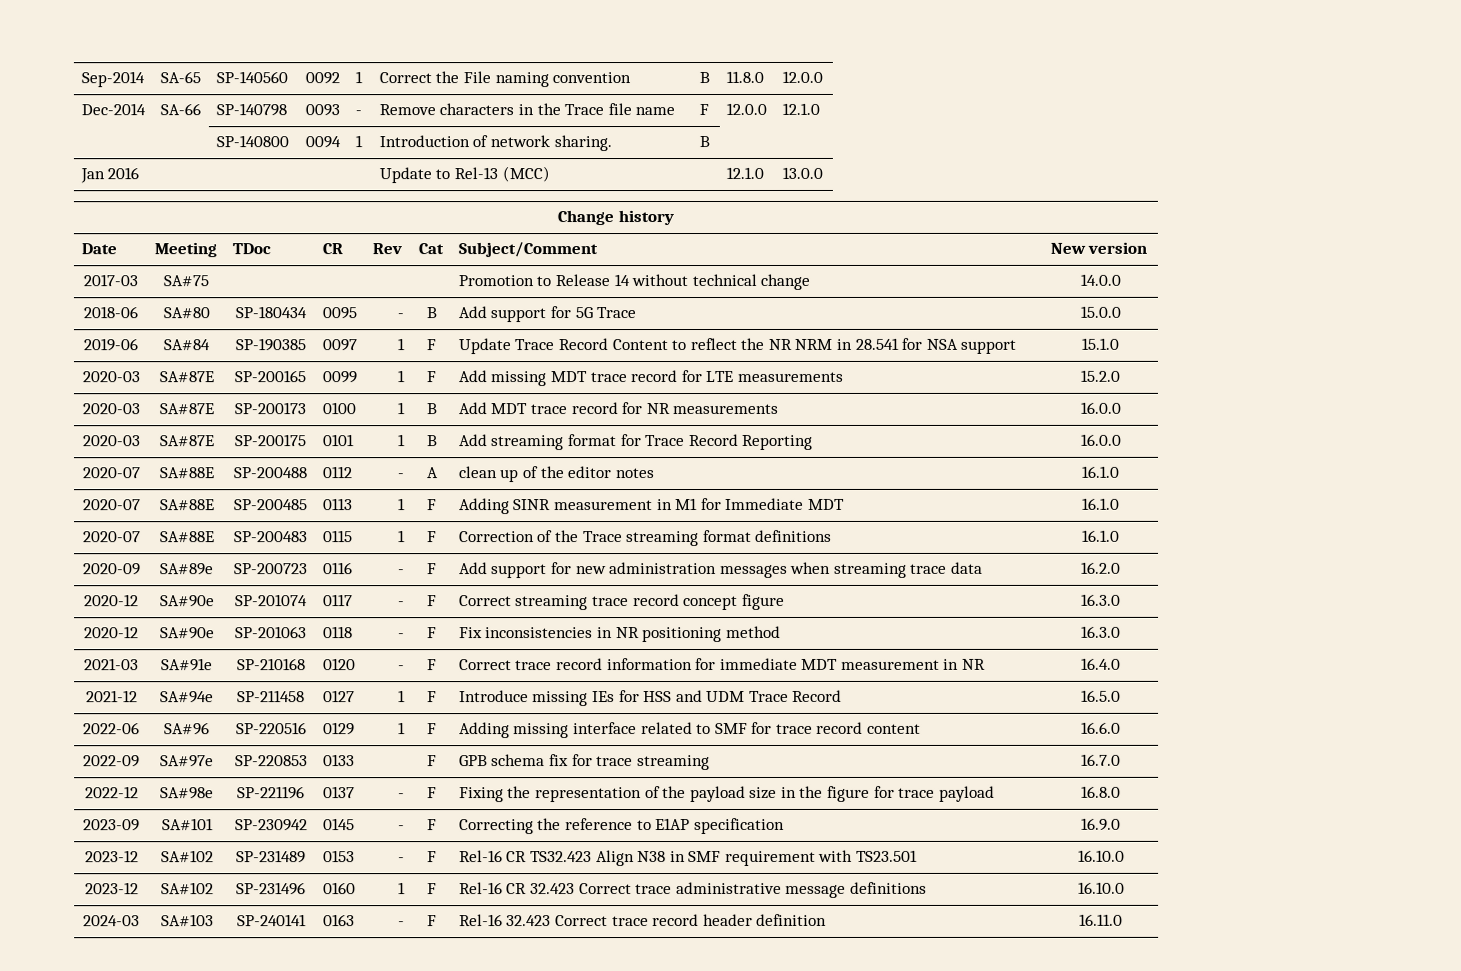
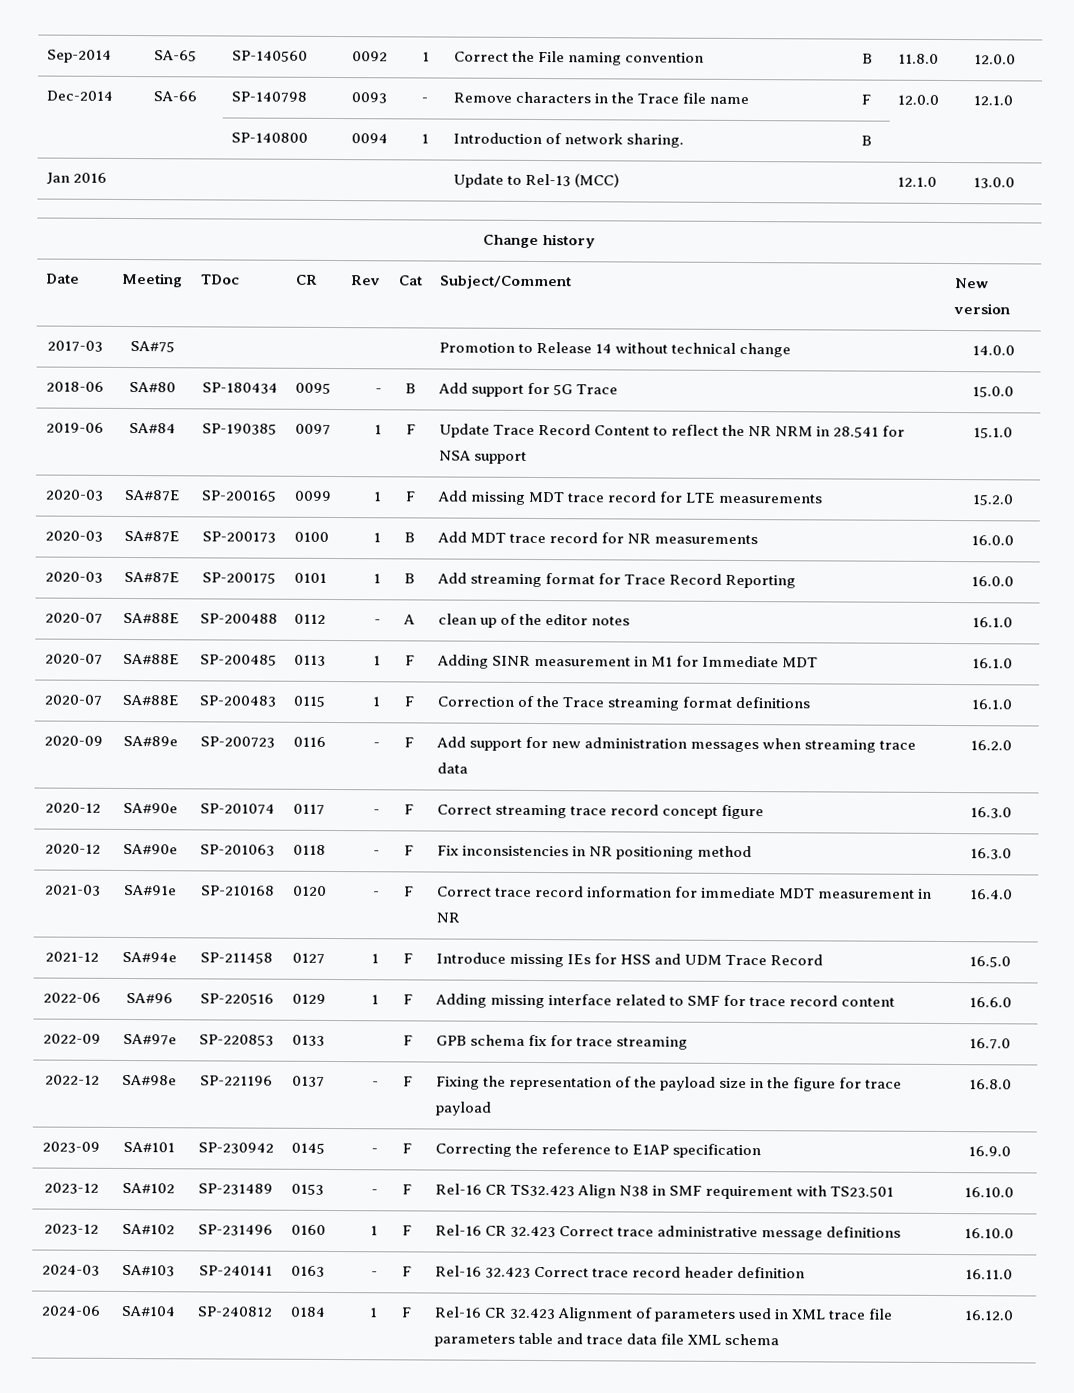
+ 2024-06 | SA#104 | SP-240812 | 0184 | 1 | F | Rel-16 CR 32.423 Alignment of parameters used in XML trace file parameters table and trace data file XML schema | 16.12.0

